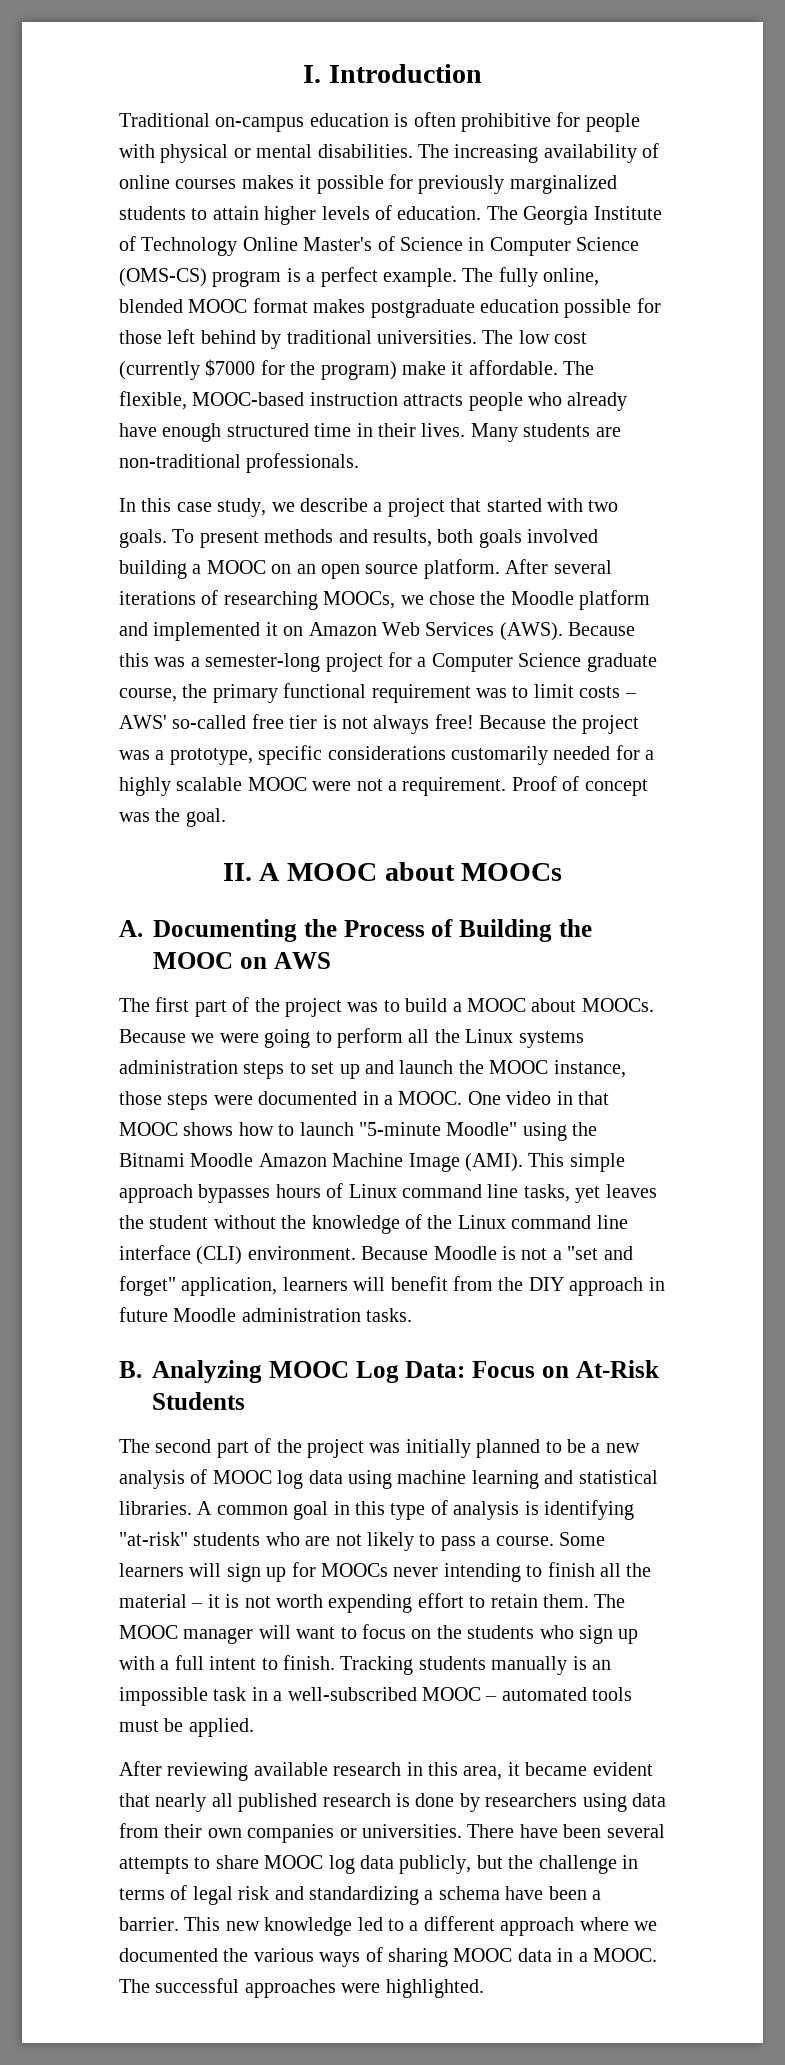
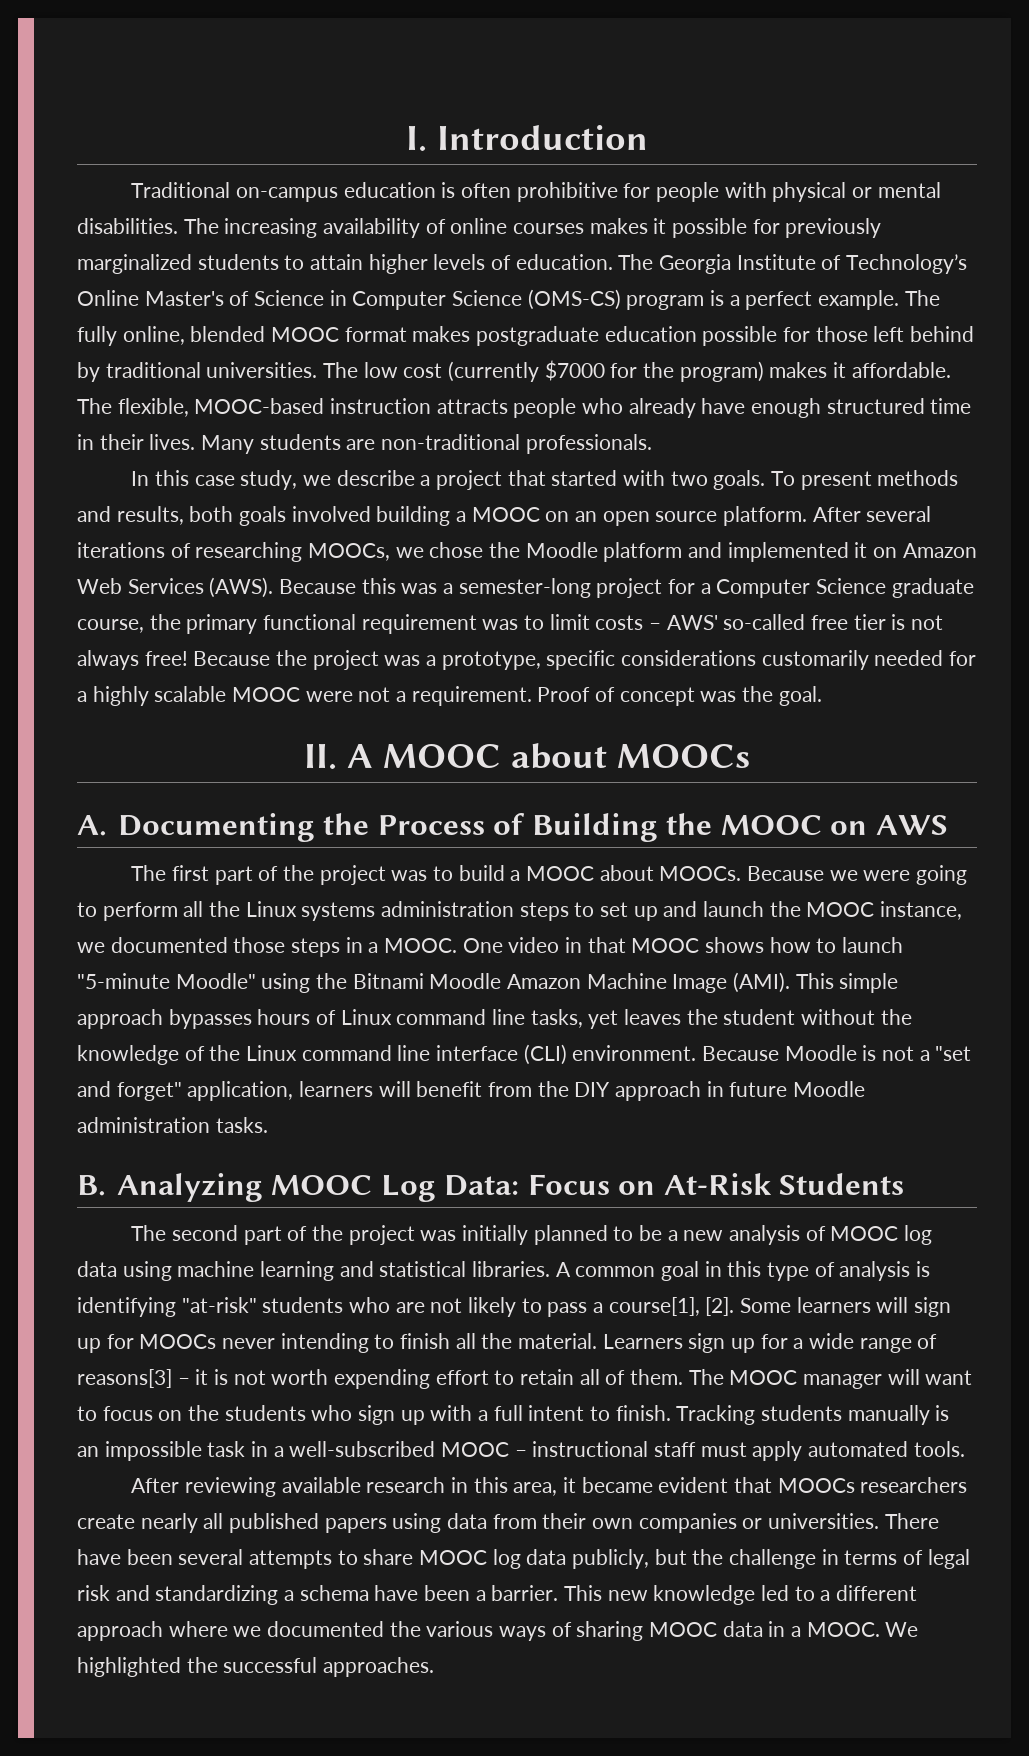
- The Georgia Institute of Technology Online Master's of Science in Computer Science (OMS-CS) program is a perfect example.
+ The Georgia Institute of Technology’s Online Master's of Science in Computer Science (OMS-CS) program is a perfect example.
- The low cost (currently $7000 for the program) make it affordable.
+ The low cost (currently $7000 for the program) makes it affordable.
- Because we were going to perform all the Linux systems administration steps to set up and launch the MOOC instance, those steps were documented in a MOOC.
+ Because we were going to perform all the Linux systems administration steps to set up and launch the MOOC instance, we documented those steps in a MOOC.
- A common goal in this type of analysis is identifying "at-risk" students who are not likely to pass a course.
+ A common goal in this type of analysis is identifying "at-risk" students who are not likely to pass a course[1], [2].
- Some learners will sign up for MOOCs never intending to finish all the material – it is not worth expending effort to retain them.
+ Some learners will sign up for MOOCs never intending to finish all the material. Learners sign up for a wide range of reasons[3] – it is not worth expending effort to retain all of them.
- Tracking students manually is an impossible task in a well-subscribed MOOC – automated tools must be applied.
+ Tracking students manually is an impossible task in a well-subscribed MOOC – instructional staff must apply automated tools.
- After reviewing available research in this area, it became evident that nearly all published research is done by researchers using data from their own companies or universities.
+ After reviewing available research in this area, it became evident that MOOCs researchers create nearly all published papers using data from their own companies or universities.
- The successful approaches were highlighted.
+ We highlighted the successful approaches.

